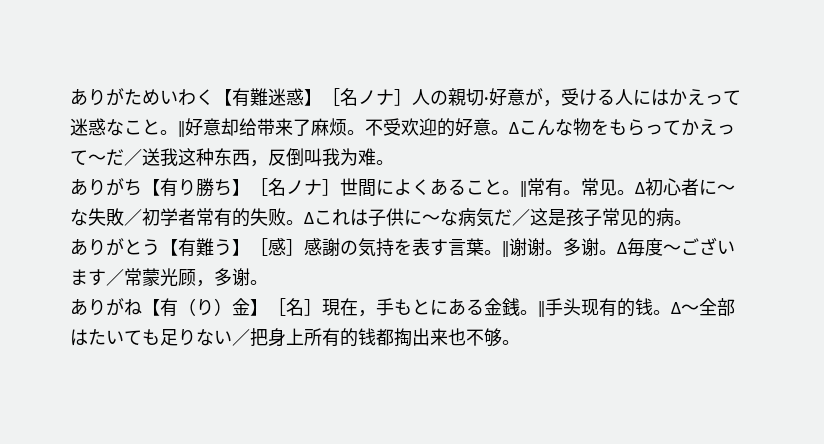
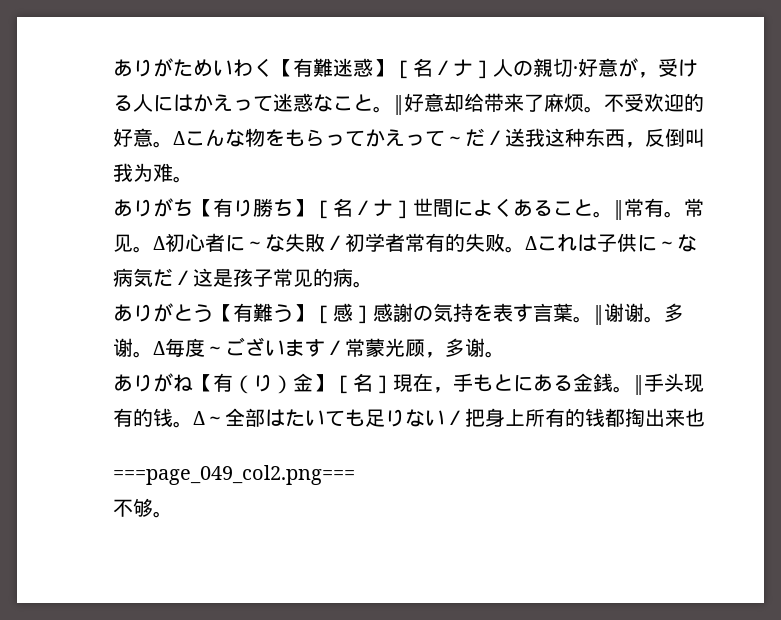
- ありがためいわく【有難迷惑】［名ノナ］人の親切·好意が，受ける人にはかえって迷惑なこと。
+ ありがためいわく【有難迷惑】［名／ナ］人の親切·好意が，受ける人にはかえって迷惑なこと。
- ありがち【有り勝ち】［名ノナ］世間によくあること。
+ ありがち【有り勝ち】［名／ナ］世間によくあること。
- Δ～全部はたいても足りない／把身上所有的钱都掏出来也不够。
+ Δ～全部はたいても足りない／把身上所有的钱都掏出来也
+ ===page_049_col2.png===
+ 不够。

